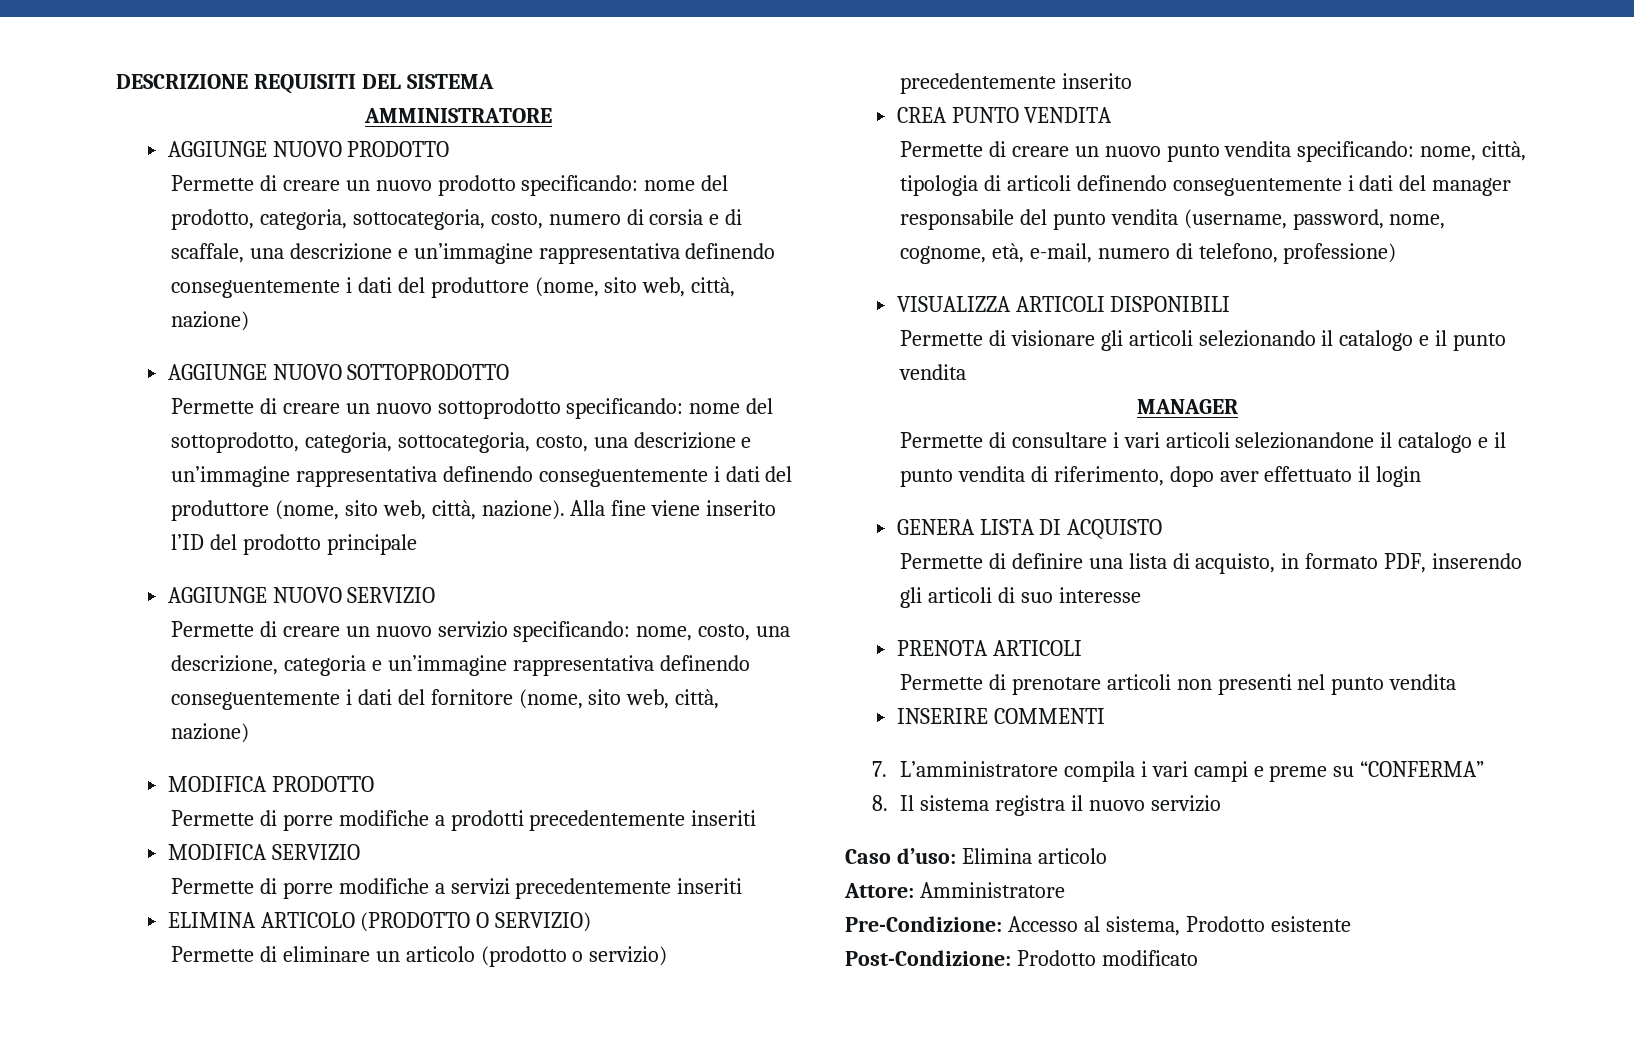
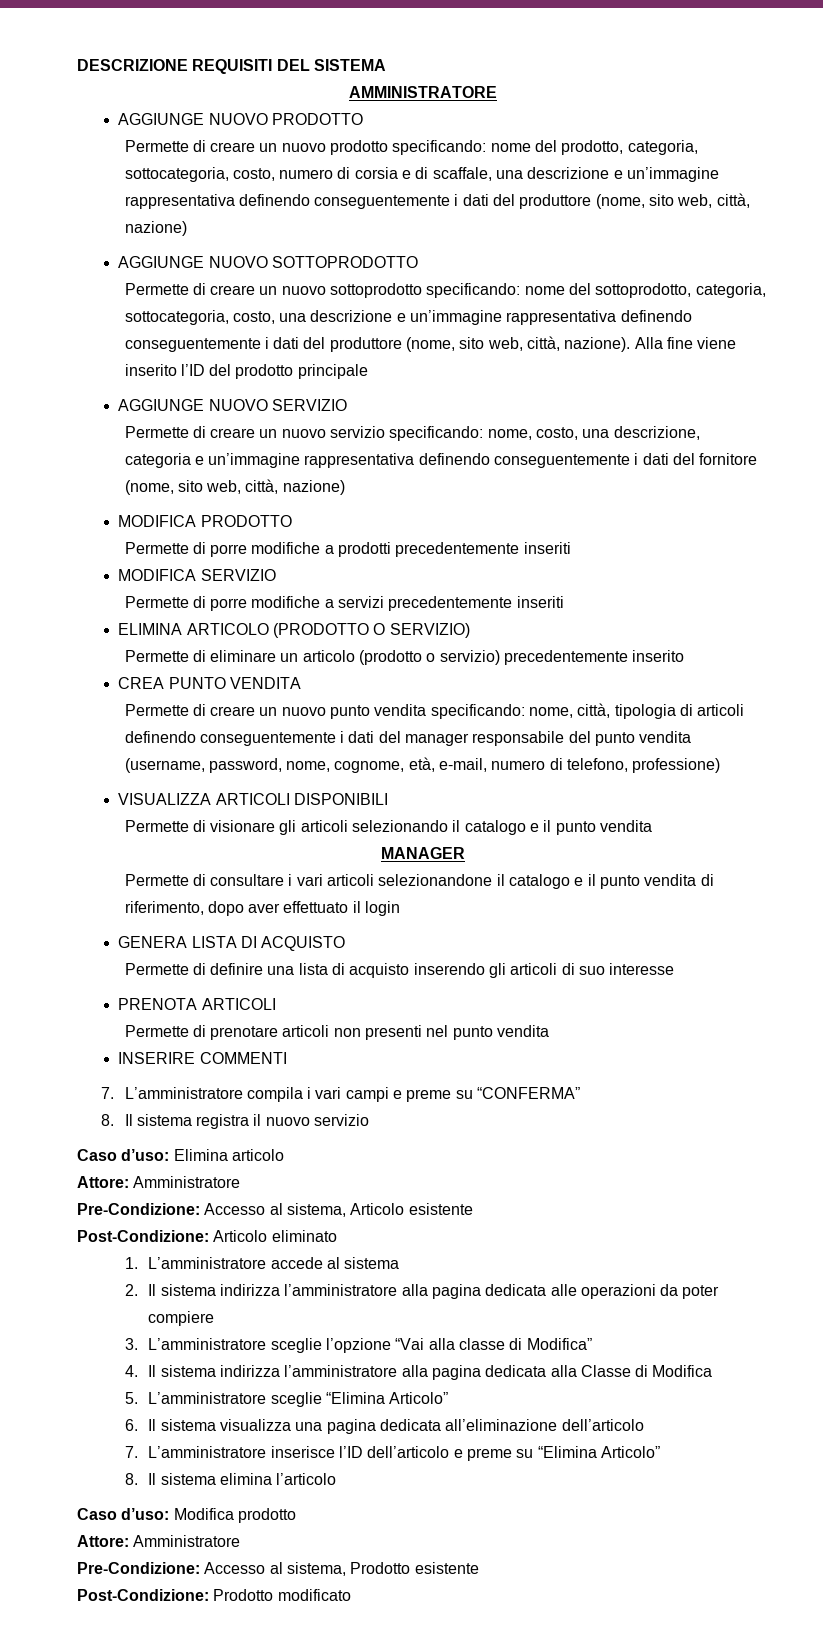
- Permette di definire una lista di acquisto, in formato PDF, inserendo gli articoli di suo interesse
+ Permette di definire una lista di acquisto inserendo gli articoli di suo interesse
+ Pre-Condizione: Accesso al sistema, Articolo esistente
+ Post-Condizione: Articolo eliminato
+ 1. L’amministratore accede al sistema
+ 2. Il sistema indirizza l’amministratore alla pagina dedicata alle operazioni da poter compiere
+ 3. L’amministratore sceglie l’opzione “Vai alla classe di Modifica”
+ 4. Il sistema indirizza l’amministratore alla pagina dedicata alla Classe di Modifica
+ 5. L’amministratore sceglie “Elimina Articolo”
+ 6. Il sistema visualizza una pagina dedicata all’eliminazione dell’articolo
+ 7. L’amministratore inserisce l’ID dell’articolo e preme su “Elimina Articolo”
+ 8. Il sistema elimina l’articolo
+ Caso d’uso: Modifica prodotto
+ Attore: Amministratore

